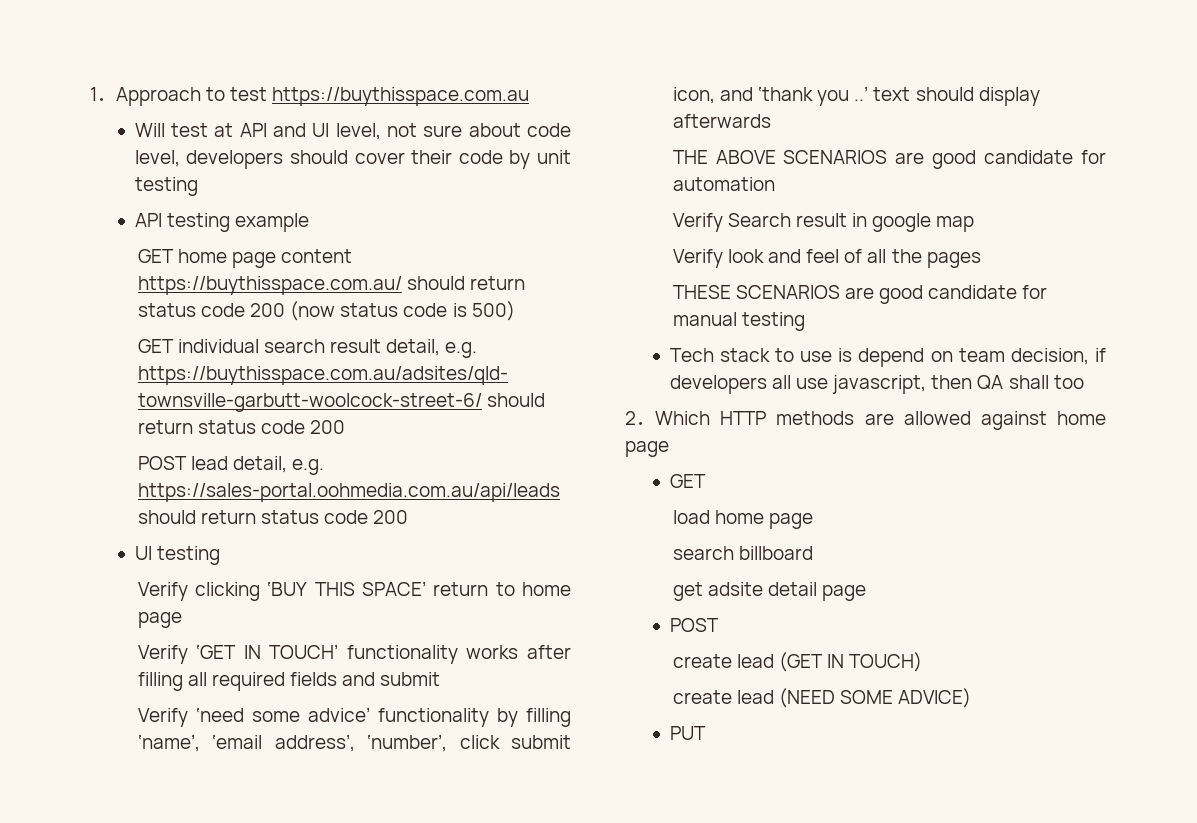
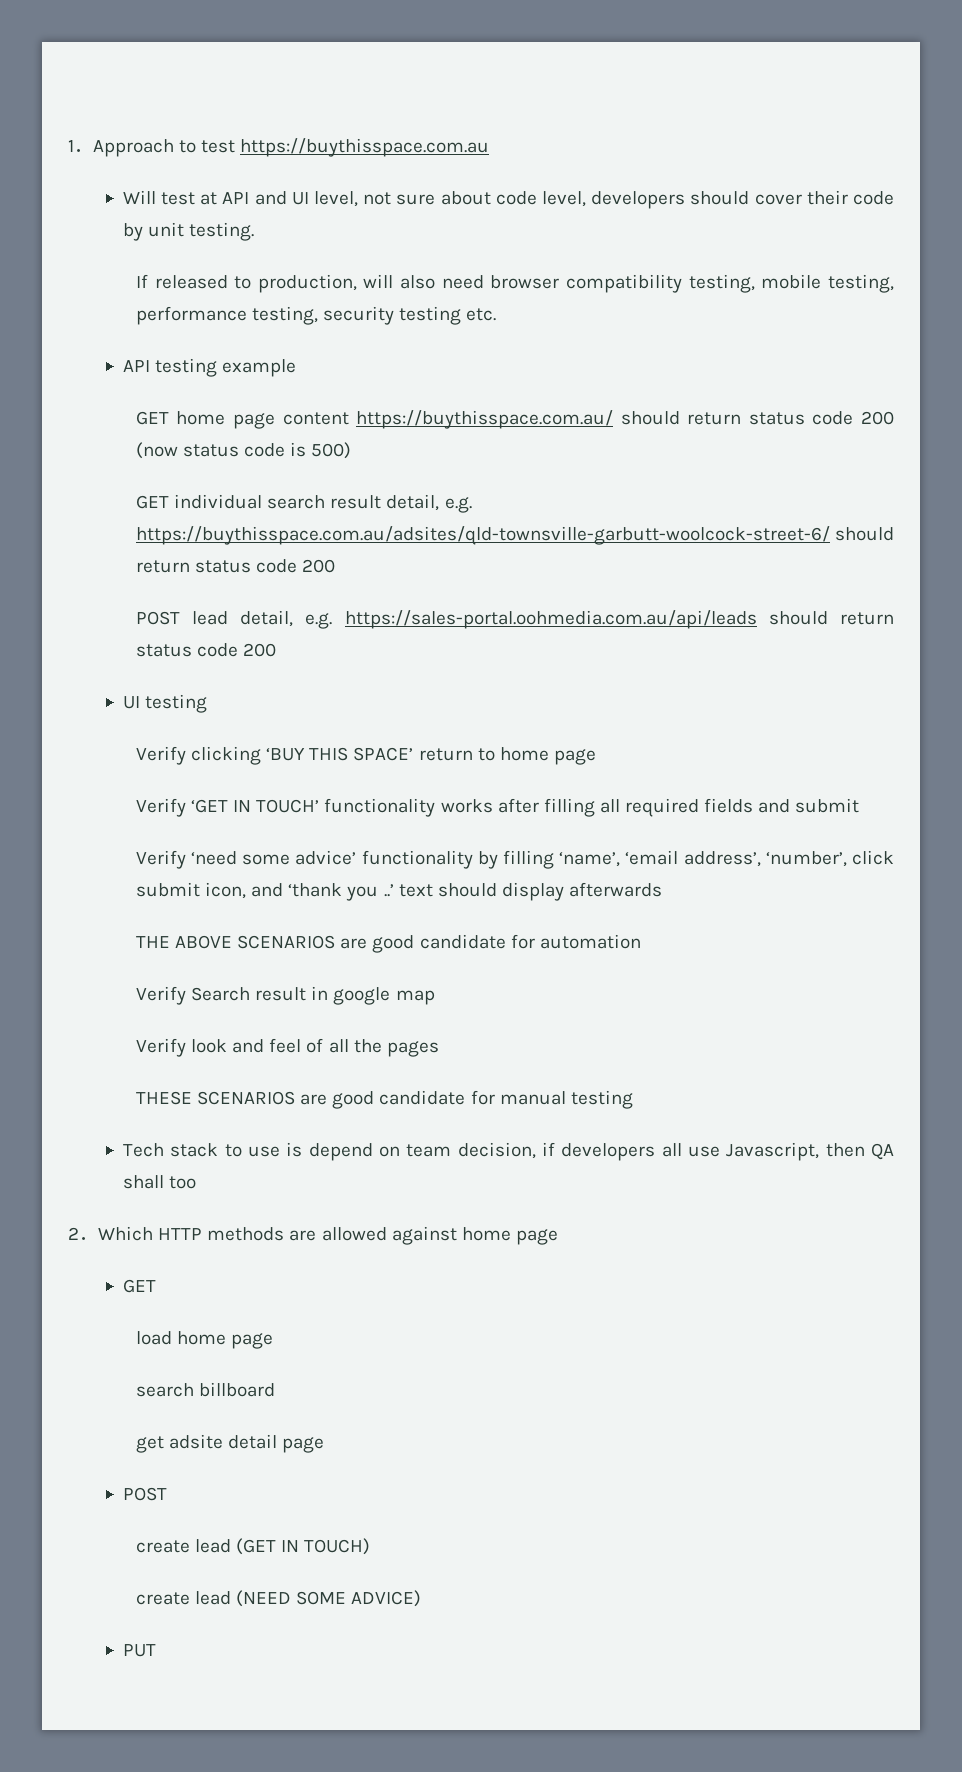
- Will test at API and UI level, not sure about code level, developers should cover their code by unit testing
+ Will test at API and UI level, not sure about code level, developers should cover their code by unit testing.
+ If released to production, will also need browser compatibility testing, mobile testing, performance testing, security testing etc.
- Tech stack to use is depend on team decision, if developers all use javascript, then QA shall too
+ Tech stack to use is depend on team decision, if developers all use Javascript, then QA shall too

